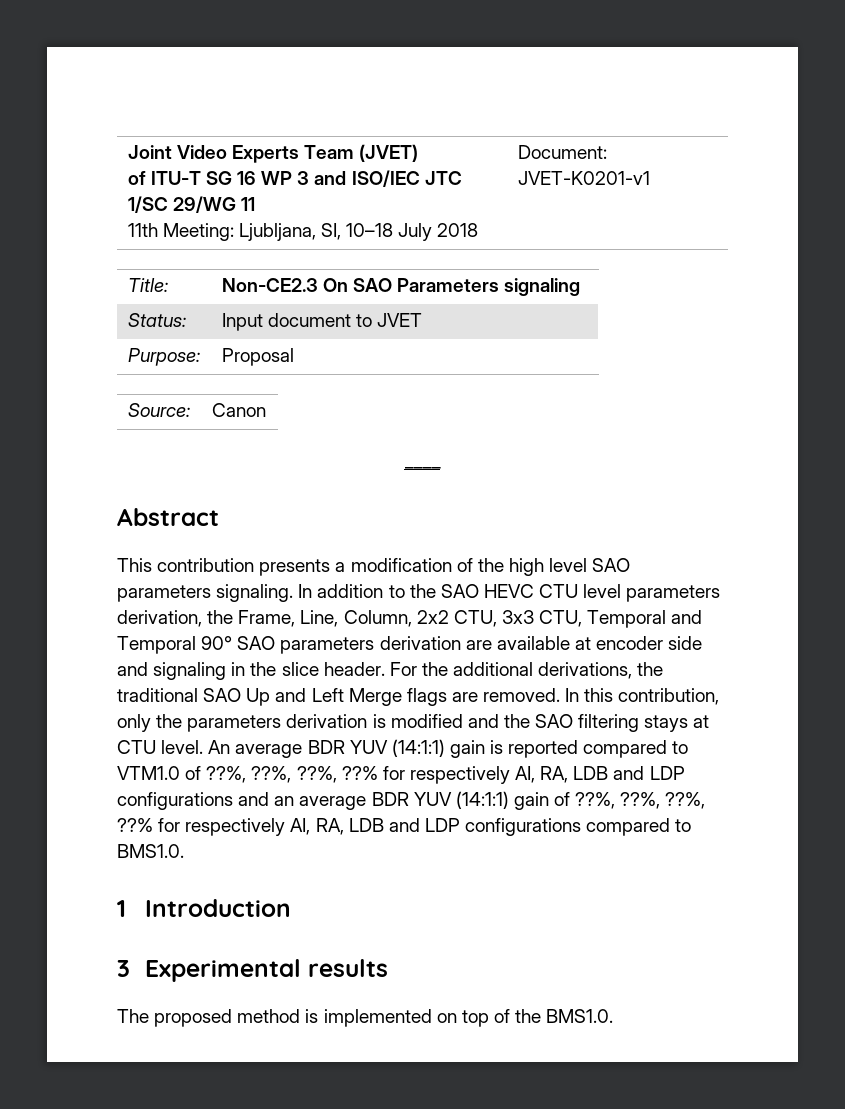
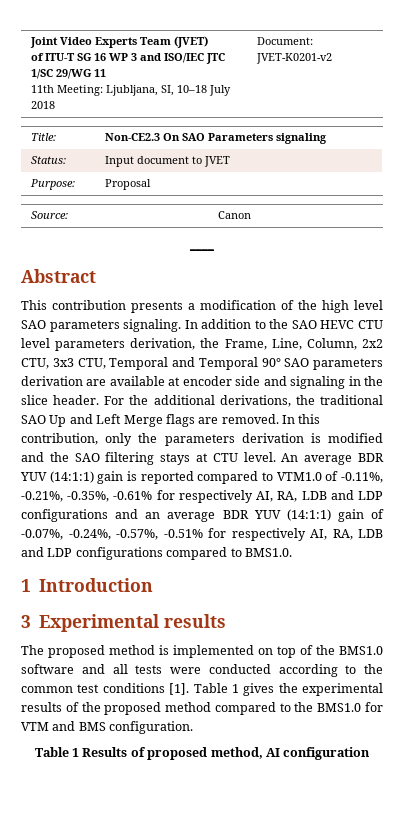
  Joint Video Experts Team (JVET)
  of ITU-T SG 16 WP 3 and ISO/IEC JTC 1/SC 29/WG 11
- 11th Meeting: Ljubljana, SI, 10–18 July 2018 | Document: JVET-K0201-v1
+ 11th Meeting: Ljubljana, SI, 10–18 July 2018 | Document: JVET-K0201-v2
- An average BDR YUV (14:1:1) gain is reported compared to VTM1.0 of ??%, ??%, ??%, ??% for respectively AI, RA, LDB and LDP configurations and an average BDR YUV (14:1:1) gain of ??%, ??%, ??%, ??% for respectively AI, RA, LDB and LDP configurations compared to BMS1.0.
+ An average BDR YUV (14:1:1) gain is reported compared to VTM1.0 of -0.11%, -0.21%, -0.35%, -0.61% for respectively AI, RA, LDB and LDP configurations and an average BDR YUV (14:1:1) gain of -0.07%, -0.24%, -0.57%, -0.51% for respectively AI, RA, LDB and LDP configurations compared to BMS1.0.
- The proposed method is implemented on top of the BMS1.0.
+ The proposed method is implemented on top of the BMS1.0 software and all tests were conducted according to the common test conditions [1]. Table 1 gives the experimental results of the proposed method compared to the BMS1.0 for VTM and BMS configuration.
+ Table 1 Results of proposed method, AI configuration

